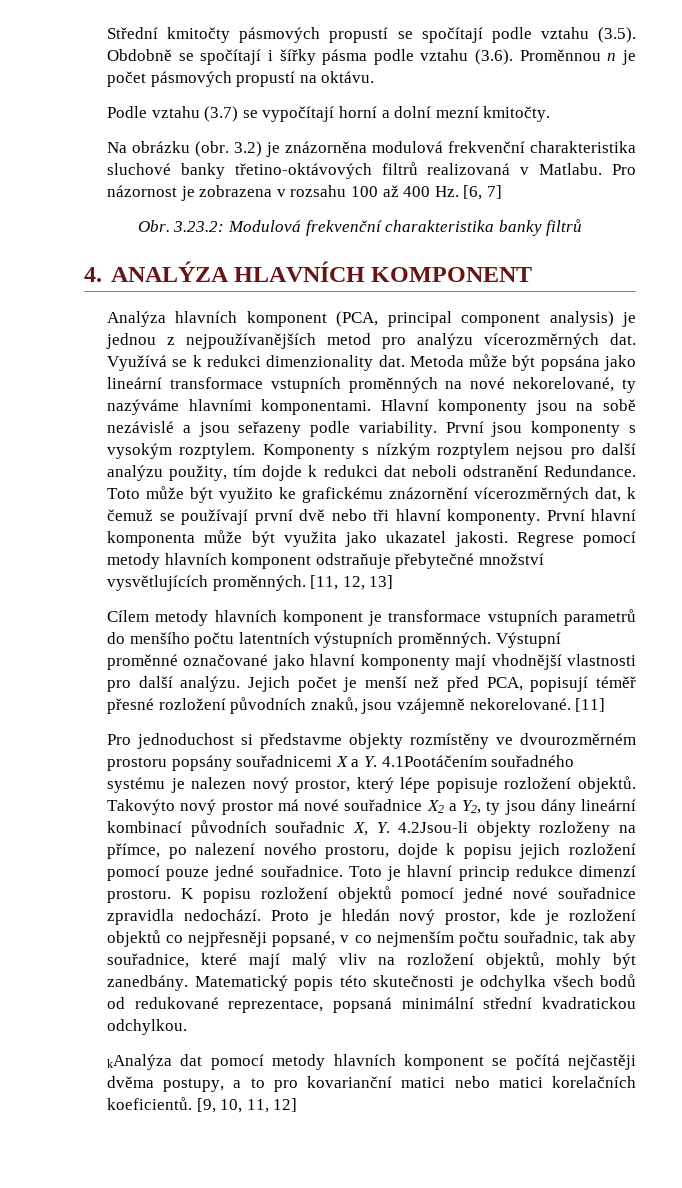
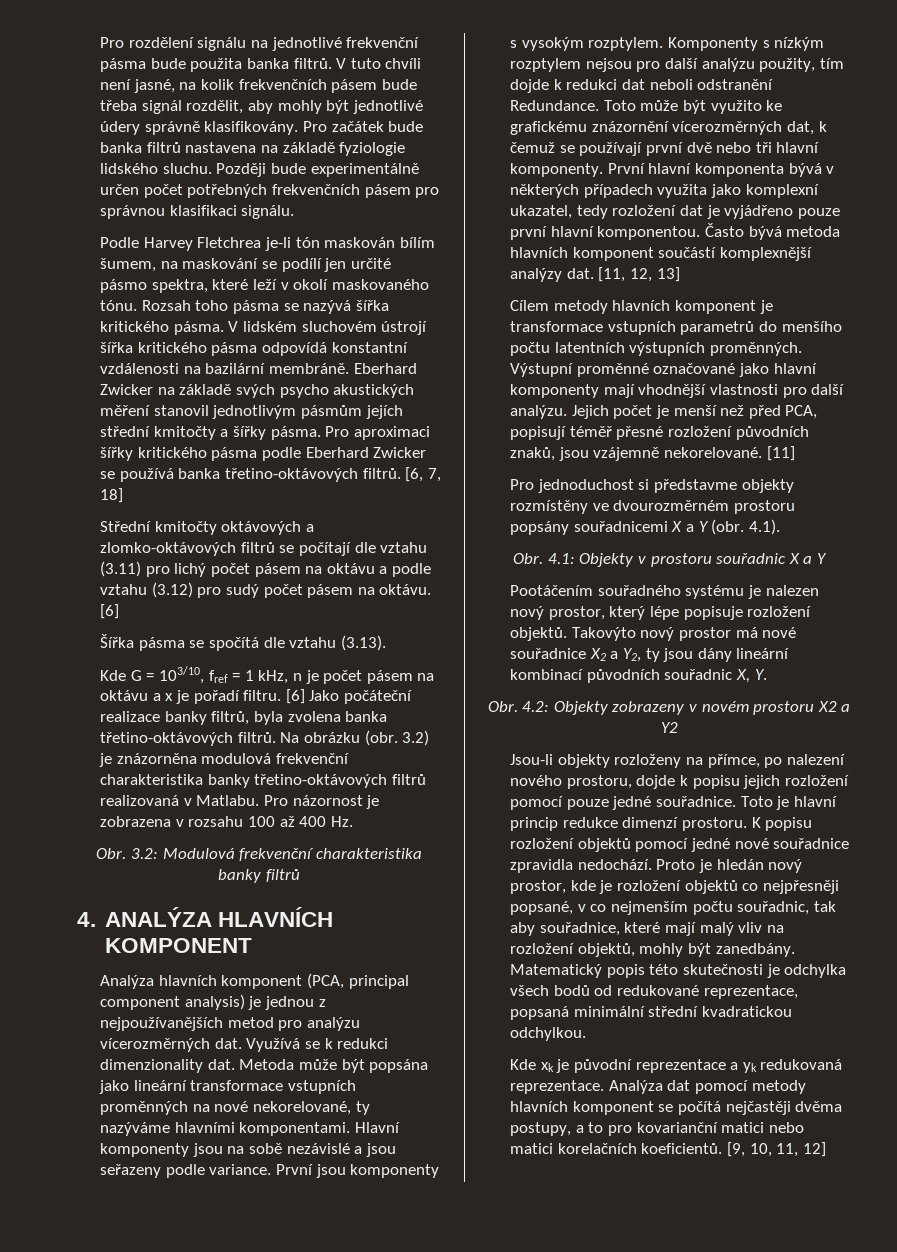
- Střední kmitočty pásmových propustí se spočítají podle vztahu (3.5). Obdobně se spočítají i šířky pásma podle vztahu (3.6). Proměnnou n je počet pásmových propustí na oktávu.
- Podle vztahu (3.7) se vypočítají horní a dolní mezní kmitočty.
- Na obrázku (obr.
+ Pro rozdělení signálu na jednotlivé frekvenční pásma bude použita banka filtrů. V tuto chvíli není jasné, na kolik frekvenčních pásem bude třeba signál rozdělit, aby mohly být jednotlivé údery správně klasifikovány. Pro začátek bude banka filtrů nastavena na základě fyziologie lidského sluchu. Později bude experimentálně určen počet potřebných frekvenčních pásem pro správnou klasifikaci signálu.
+ Podle Harvey Fletchrea je-li tón maskován bílím šumem, na maskování se podílí jen určité pásmo spektra, které leží v okolí maskovaného tónu. Rozsah toho pásma se nazývá šířka kritického pásma. V lidském sluchovém ústrojí šířka kritického pásma odpovídá konstantní vzdálenosti na bazilární membráně. Eberhard Zwicker na základě svých psycho akustických měření stanovil jednotlivým pásmům jejích střední kmitočty a šířky pásma. Pro aproximaci šířky kritického pásma podle Eberhard Zwicker se používá banka třetino-oktávových filtrů. [6, 7, 18]
+ Střední kmitočty oktávových a zlomko-oktávových filtrů se počítají dle vztahu (3.11) pro lichý počet pásem na oktávu a podle vztahu (3.12) pro sudý počet pásem na oktávu. [6]
+ Šířka pásma se spočítá dle vztahu (3.13).
+ Kde G = 103/10, fref = 1 kHz, n je počet pásem na oktávu a x je pořadí filtru. [6] Jako počáteční realizace banky filtrů, byla zvolena banka třetino-oktávových filtrů. Na obrázku (obr.
- 3.2) je znázorněna modulová frekvenční charakteristika sluchové banky třetino-oktávových filtrů realizovaná v Matlabu.
+ 3.2) je znázorněna modulová frekvenční charakteristika banky třetino-oktávových filtrů realizovaná v Matlabu.
- Pro názornost je zobrazena v rozsahu 100 až 400 Hz. [6, 7]
- Obr. 3.23.2: Modulová frekvenční charakteristika banky filtrů
+ Pro názornost je zobrazena v rozsahu 100 až 400 Hz.
+ Obr. 3.2: Modulová frekvenční charakteristika banky filtrů
- Hlavní komponenty jsou na sobě nezávislé a jsou seřazeny podle variability.
+ Hlavní komponenty jsou na sobě nezávislé a jsou seřazeny podle variance.
- První hlavní komponenta může být využita jako ukazatel jakosti. Regrese pomocí metody hlavních komponent odstraňuje přebytečné množství vysvětlujících proměnných.
+ První hlavní komponenta bývá v některých případech využita jako komplexní ukazatel, tedy rozložení dat je vyjádřeno pouze první hlavní komponentou. Často bývá metoda hlavních komponent součástí komplexnější analýzy dat.
- Pro jednoduchost si představme objekty rozmístěny ve dvourozměrném prostoru popsány souřadnicemi X a Y. 4.1Pootáčením souřadného systému je nalezen nový prostor, který lépe popisuje rozložení objektů.
+ Pro jednoduchost si představme objekty rozmístěny ve dvourozměrném prostoru popsány souřadnicemi X a Y (obr. 4.1).
+ Obr. 4.1: Objekty v prostoru souřadnic X a Y
+ Pootáčením souřadného systému je nalezen nový prostor, který lépe popisuje rozložení objektů.
- Takovýto nový prostor má nové souřadnice X2 a Y2, ty jsou dány lineární kombinací původních souřadnic X, Y. 4.2Jsou-li objekty rozloženy na přímce, po nalezení nového prostoru, dojde k popisu jejich rozložení pomocí pouze jedné souřadnice.
+ Takovýto nový prostor má nové souřadnice X2 a Y2, ty jsou dány lineární kombinací původních souřadnic X, Y.
+ Obr. 4.2: Objekty zobrazeny v novém prostoru X2 a Y2
+ Jsou-li objekty rozloženy na přímce, po nalezení nového prostoru, dojde k popisu jejich rozložení pomocí pouze jedné souřadnice.
- kAnalýza dat pomocí metody hlavních komponent se počítá nejčastěji dvěma postupy, a to pro kovarianční matici nebo matici korelačních koeficientů.
+ Kde xk je původní reprezentace a yk redukovaná reprezentace. Analýza dat pomocí metody hlavních komponent se počítá nejčastěji dvěma postupy, a to pro kovarianční matici nebo matici korelačních koeficientů.

